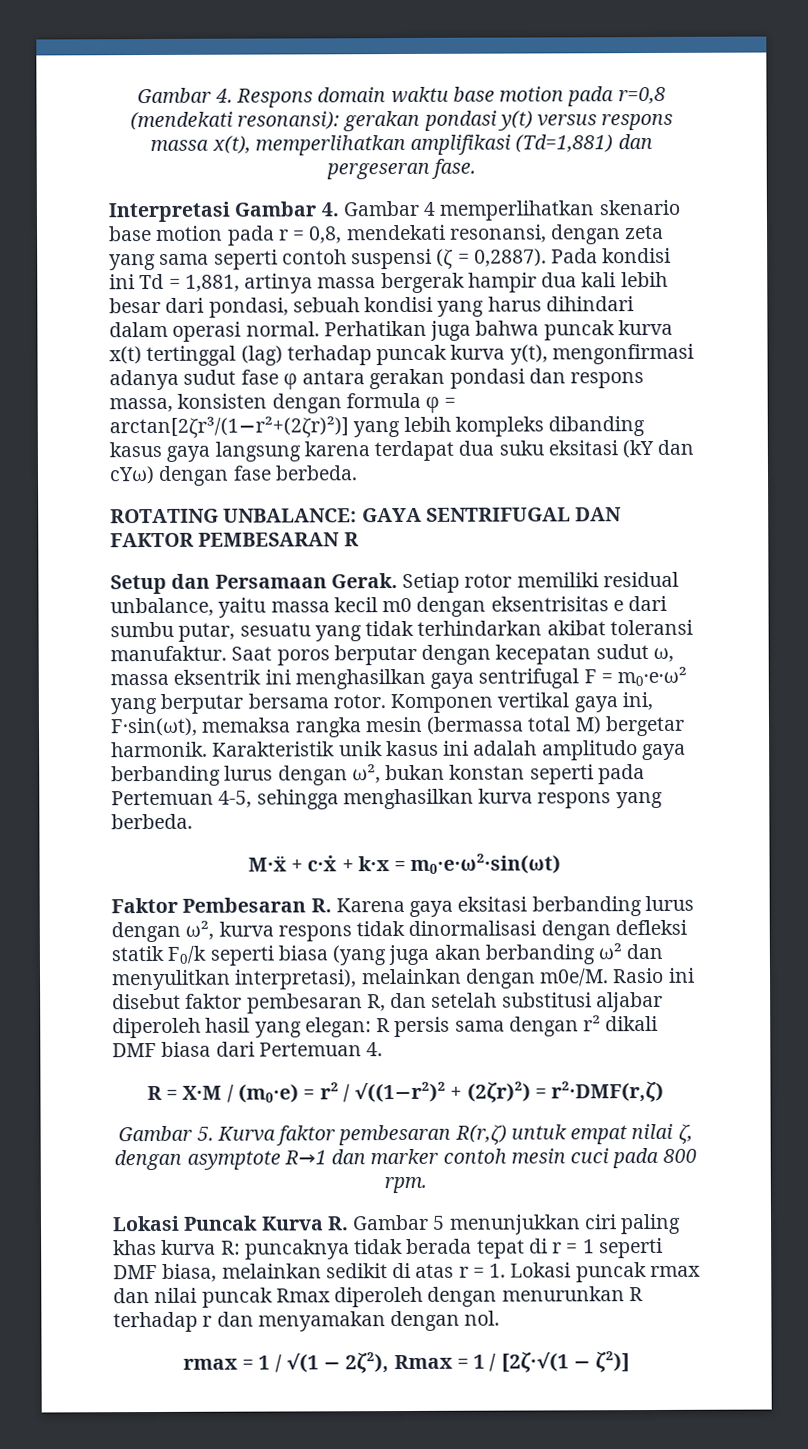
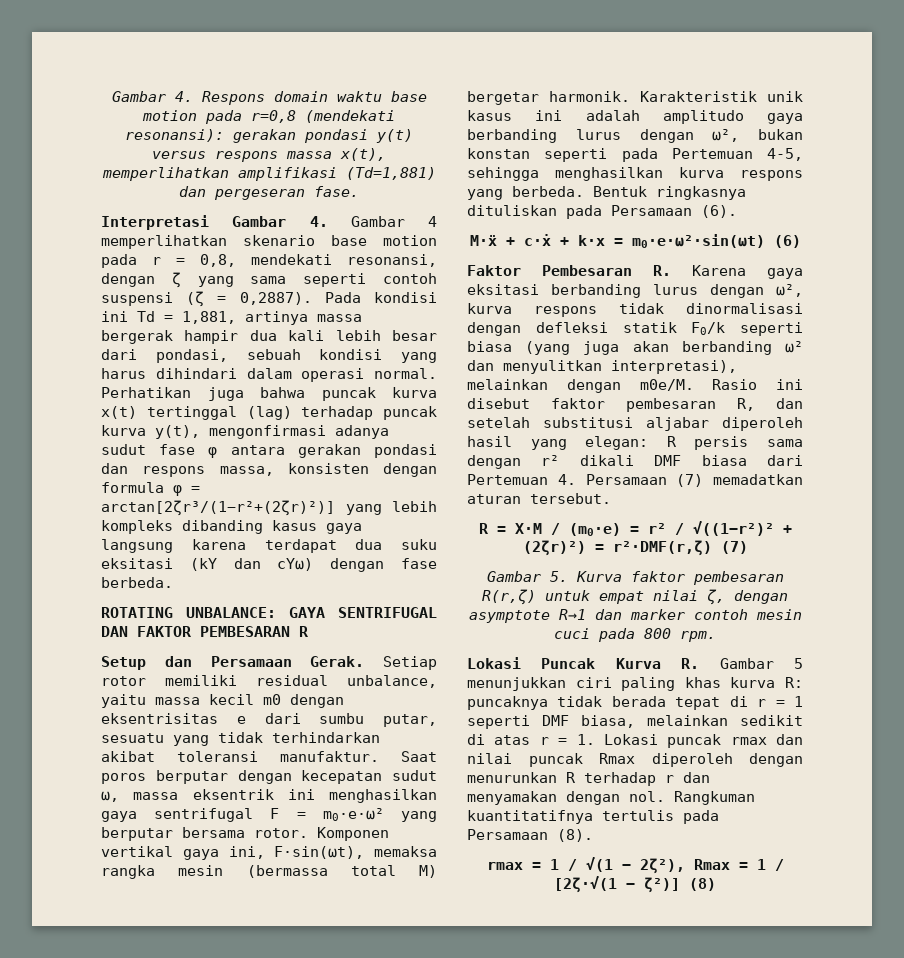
- Interpretasi Gambar 4. Gambar 4 memperlihatkan skenario base motion pada r = 0,8, mendekati resonansi, dengan zeta yang sama seperti contoh suspensi (ζ = 0,2887).
+ Interpretasi Gambar 4. Gambar 4 memperlihatkan skenario base motion pada r = 0,8, mendekati resonansi, dengan ζ yang sama seperti contoh suspensi (ζ = 0,2887).
+ Bentuk ringkasnya dituliskan pada Persamaan (6).
- M·ẍ + c·ẋ + k·x = m0·e·ω²·sin(ωt)
+ M·ẍ + c·ẋ + k·x = m0·e·ω²·sin(ωt) (6)
- Rasio ini disebut faktor pembesaran R, dan setelah substitusi aljabar diperoleh hasil yang elegan: R persis sama dengan r² dikali DMF biasa dari Pertemuan 4.
+ Rasio ini disebut faktor pembesaran R, dan setelah substitusi aljabar diperoleh hasil yang elegan: R persis sama dengan r² dikali DMF biasa dari Pertemuan 4. Persamaan (7) memadatkan aturan tersebut.
- R = X·M / (m0·e) = r² / √((1−r²)² + (2ζr)²) = r²·DMF(r,ζ)
+ R = X·M / (m0·e) = r² / √((1−r²)² + (2ζr)²) = r²·DMF(r,ζ) (7)
+ Rangkuman kuantitatifnya tertulis pada Persamaan (8).
- rmax = 1 / √(1 − 2ζ²), Rmax = 1 / [2ζ·√(1 − ζ²)]
+ rmax = 1 / √(1 − 2ζ²), Rmax = 1 / [2ζ·√(1 − ζ²)] (8)

